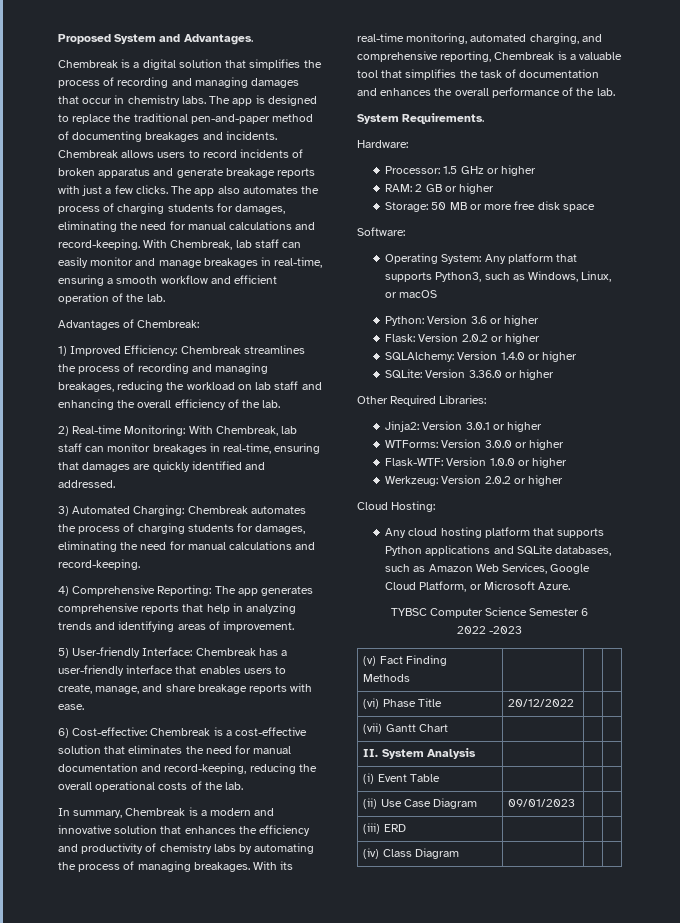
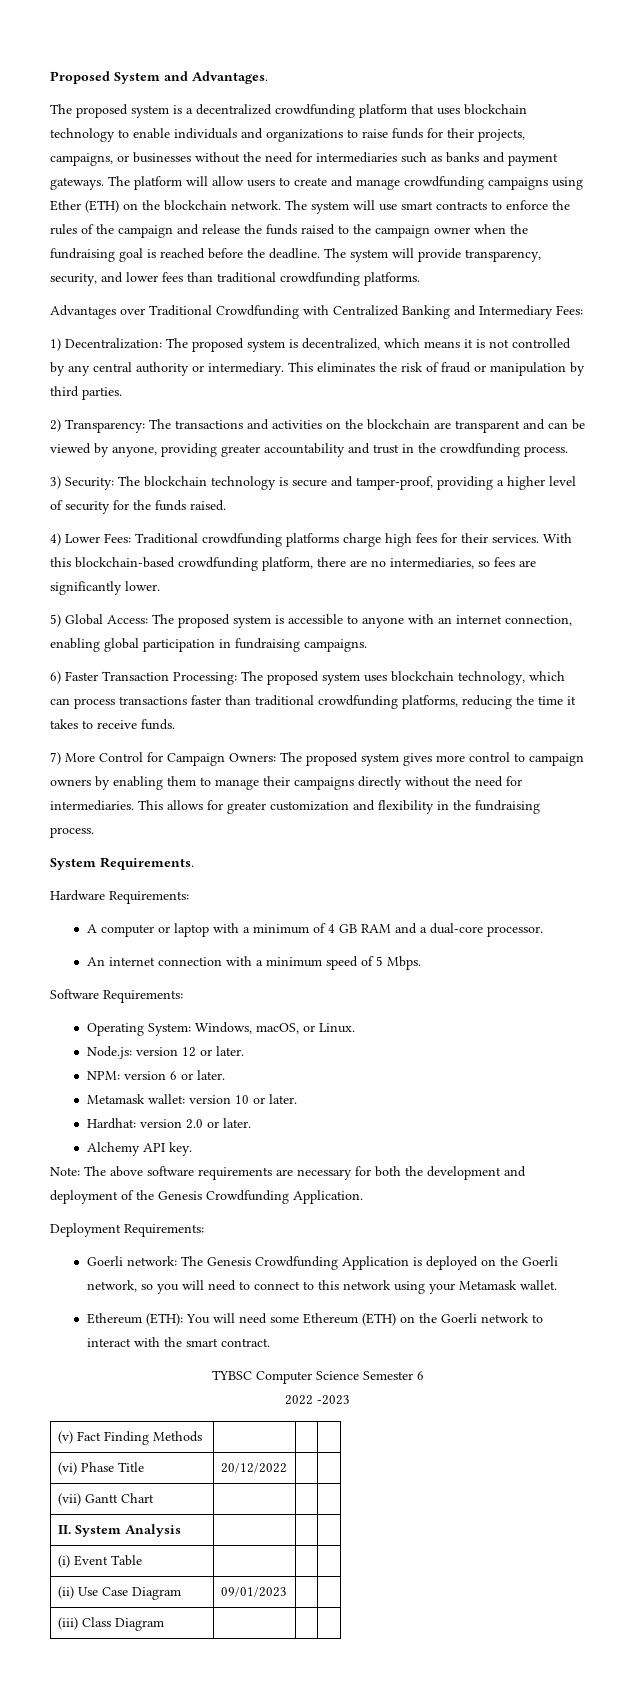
- Chembreak is a digital solution that simplifies the process of recording and managing damages that occur in chemistry labs. The app is designed to replace the traditional pen-and-paper method of documenting breakages and incidents. Chembreak allows users to record incidents of broken apparatus and generate breakage reports with just a few clicks. The app also automates the process of charging students for damages, eliminating the need for manual calculations and record-keeping. With Chembreak, lab staff can easily monitor and manage breakages in real-time, ensuring a smooth workflow and efficient operation of the lab.
- Advantages of Chembreak:
- 1) Improved Efficiency: Chembreak streamlines the process of recording and managing breakages, reducing the workload on lab staff and enhancing the overall efficiency of the lab.
- 2) Real-time Monitoring: With Chembreak, lab staff can monitor breakages in real-time, ensuring that damages are quickly identified and addressed.
- 3) Automated Charging: Chembreak automates the process of charging students for damages, eliminating the need for manual calculations and record-keeping.
- 4) Comprehensive Reporting: The app generates comprehensive reports that help in analyzing trends and identifying areas of improvement.
- 5) User-friendly Interface: Chembreak has a user-friendly interface that enables users to create, manage, and share breakage reports with ease.
- 6) Cost-effective: Chembreak is a cost-effective solution that eliminates the need for manual documentation and record-keeping, reducing the overall operational costs of the lab.
- In summary, Chembreak is a modern and innovative solution that enhances the efficiency and productivity of chemistry labs by automating the process of managing breakages. With its real-time monitoring, automated charging, and comprehensive reporting, Chembreak is a valuable tool that simplifies the task of documentation and enhances the overall performance of the lab.
+ The proposed system is a decentralized crowdfunding platform that uses blockchain technology to enable individuals and organizations to raise funds for their projects, campaigns, or businesses without the need for intermediaries such as banks and payment gateways. The platform will allow users to create and manage crowdfunding campaigns using Ether (ETH) on the blockchain network. The system will use smart contracts to enforce the rules of the campaign and release the funds raised to the campaign owner when the fundraising goal is reached before the deadline. The system will provide transparency, security, and lower fees than traditional crowdfunding platforms.
+ Advantages over Traditional Crowdfunding with Centralized Banking and Intermediary Fees:
+ 1) Decentralization: The proposed system is decentralized, which means it is not controlled by any central authority or intermediary. This eliminates the risk of fraud or manipulation by third parties.
+ 2) Transparency: The transactions and activities on the blockchain are transparent and can be viewed by anyone, providing greater accountability and trust in the crowdfunding process.
+ 3) Security: The blockchain technology is secure and tamper-proof, providing a higher level of security for the funds raised.
+ 4) Lower Fees: Traditional crowdfunding platforms charge high fees for their services. With this blockchain-based crowdfunding platform, there are no intermediaries, so fees are significantly lower.
+ 5) Global Access: The proposed system is accessible to anyone with an internet connection, enabling global participation in fundraising campaigns.
+ 6) Faster Transaction Processing: The proposed system uses blockchain technology, which can process transactions faster than traditional crowdfunding platforms, reducing the time it takes to receive funds.
+ 7) More Control for Campaign Owners: The proposed system gives more control to campaign owners by enabling them to manage their campaigns directly without the need for intermediaries. This allows for greater customization and flexibility in the fundraising process.
  System Requirements.
- Hardware:
- Processor: 1.5 GHz or higher
- RAM: 2 GB or higher
- Storage: 50 MB or more free disk space
- Software:
- Operating System: Any platform that supports Python3, such as Windows, Linux, or macOS
- Python: Version 3.6 or higher
- Flask: Version 2.0.2 or higher
- SQLAlchemy: Version 1.4.0 or higher
- SQLite: Version 3.36.0 or higher
- Other Required Libraries:
- Jinja2: Version 3.0.1 or higher
- WTForms: Version 3.0.0 or higher
- Flask-WTF: Version 1.0.0 or higher
- Werkzeug: Version 2.0.2 or higher
- Cloud Hosting:
- Any cloud hosting platform that supports Python applications and SQLite databases, such as Amazon Web Services, Google Cloud Platform, or Microsoft Azure.
+ Hardware Requirements:
+ A computer or laptop with a minimum of 4 GB RAM and a dual-core processor.
+ An internet connection with a minimum speed of 5 Mbps.
+ Software Requirements:
+ Operating System: Windows, macOS, or Linux.
+ Node.js: version 12 or later.
+ NPM: version 6 or later.
+ Metamask wallet: version 10 or later.
+ Hardhat: version 2.0 or later.
+ Alchemy API key.
+ Note: The above software requirements are necessary for both the development and deployment of the Genesis Crowdfunding Application.
+ Deployment Requirements:
+ Goerli network: The Genesis Crowdfunding Application is deployed on the Goerli network, so you will need to connect to this network using your Metamask wallet.
+ Ethereum (ETH): You will need some Ethereum (ETH) on the Goerli network to interact with the smart contract.
- (iii) ERD | | |
- (iv) Class Diagram | | |
+ (iii) Class Diagram | | |

